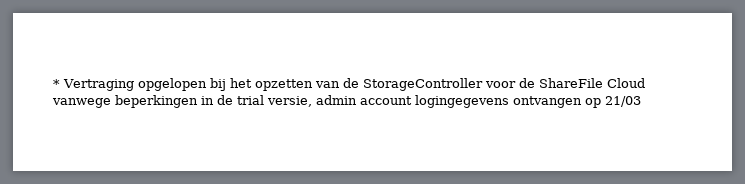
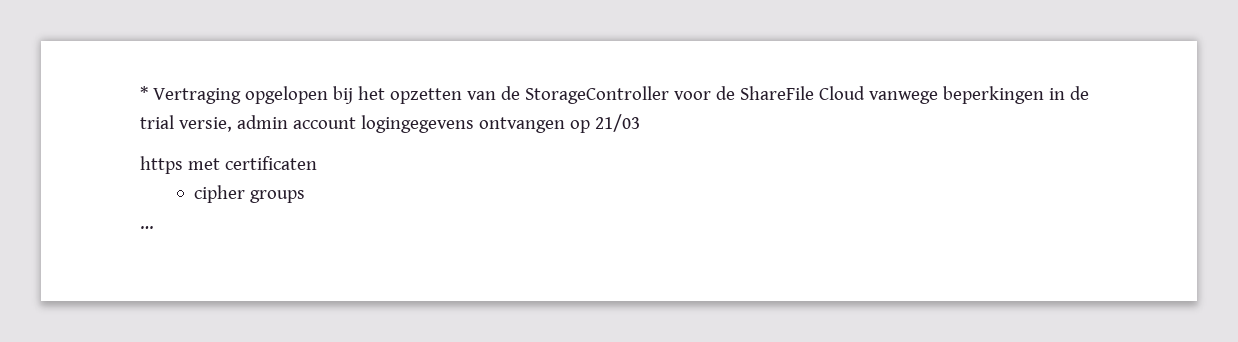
+ https met certificaten
+ cipher groups
+ …

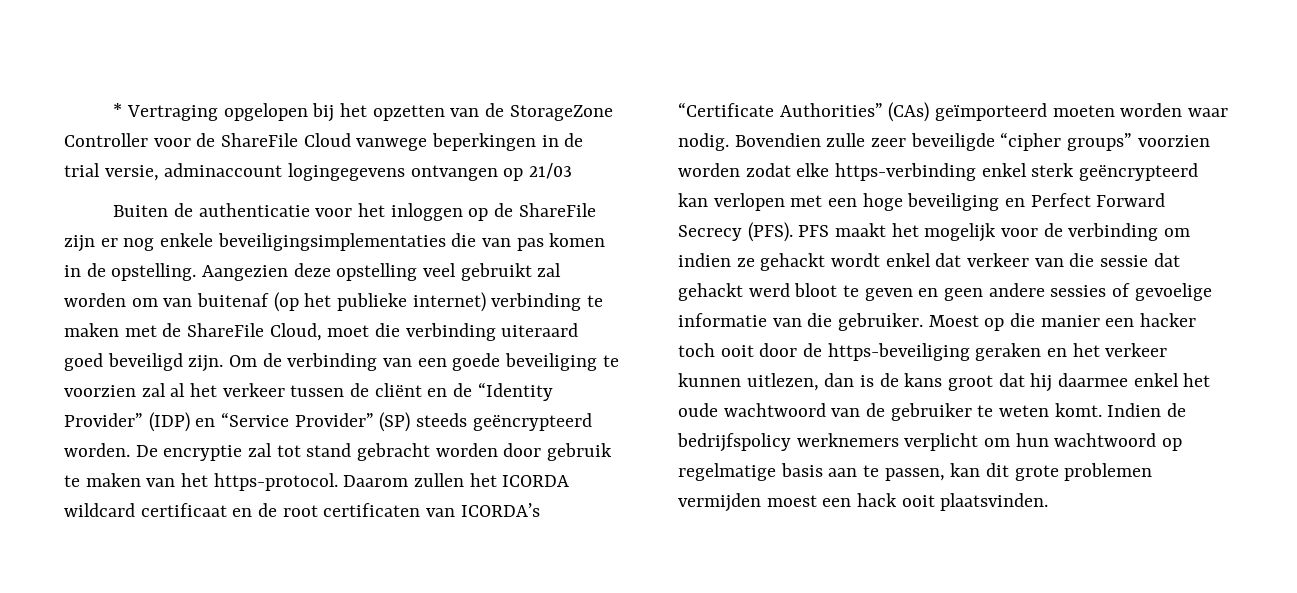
- * Vertraging opgelopen bij het opzetten van de StorageController voor de ShareFile Cloud vanwege beperkingen in de trial versie, admin account logingegevens ontvangen op 21/03
+ * Vertraging opgelopen bij het opzetten van de StorageZone Controller voor de ShareFile Cloud vanwege beperkingen in de trial versie, adminaccount logingegevens ontvangen op 21/03
- https met certificaten
- cipher groups
- …
+ Buiten de authenticatie voor het inloggen op de ShareFile zijn er nog enkele beveiligingsimplementaties die van pas komen in de opstelling. Aangezien deze opstelling veel gebruikt zal worden om van buitenaf (op het publieke internet) verbinding te maken met de ShareFile Cloud, moet die verbinding uiteraard goed beveiligd zijn. Om de verbinding van een goede beveiliging te voorzien zal al het verkeer tussen de cliënt en de “Identity Provider” (IDP) en “Service Provider” (SP) steeds geëncrypteerd worden. De encryptie zal tot stand gebracht worden door gebruik te maken van het https-protocol. Daarom zullen het ICORDA wildcard certificaat en de root certificaten van ICORDA’s “Certificate Authorities” (CAs) geïmporteerd moeten worden waar nodig. Bovendien zulle zeer beveiligde “cipher groups” voorzien worden zodat elke https-verbinding enkel sterk geëncrypteerd kan verlopen met een hoge beveiliging en Perfect Forward Secrecy (PFS). PFS maakt het mogelijk voor de verbinding om indien ze gehackt wordt enkel dat verkeer van die sessie dat gehackt werd bloot te geven en geen andere sessies of gevoelige informatie van die gebruiker. Moest op die manier een hacker toch ooit door de https-beveiliging geraken en het verkeer kunnen uitlezen, dan is de kans groot dat hij daarmee enkel het oude wachtwoord van de gebruiker te weten komt. Indien de bedrijfspolicy werknemers verplicht om hun wachtwoord op regelmatige basis aan te passen, kan dit grote problemen vermijden moest een hack ooit plaatsvinden.

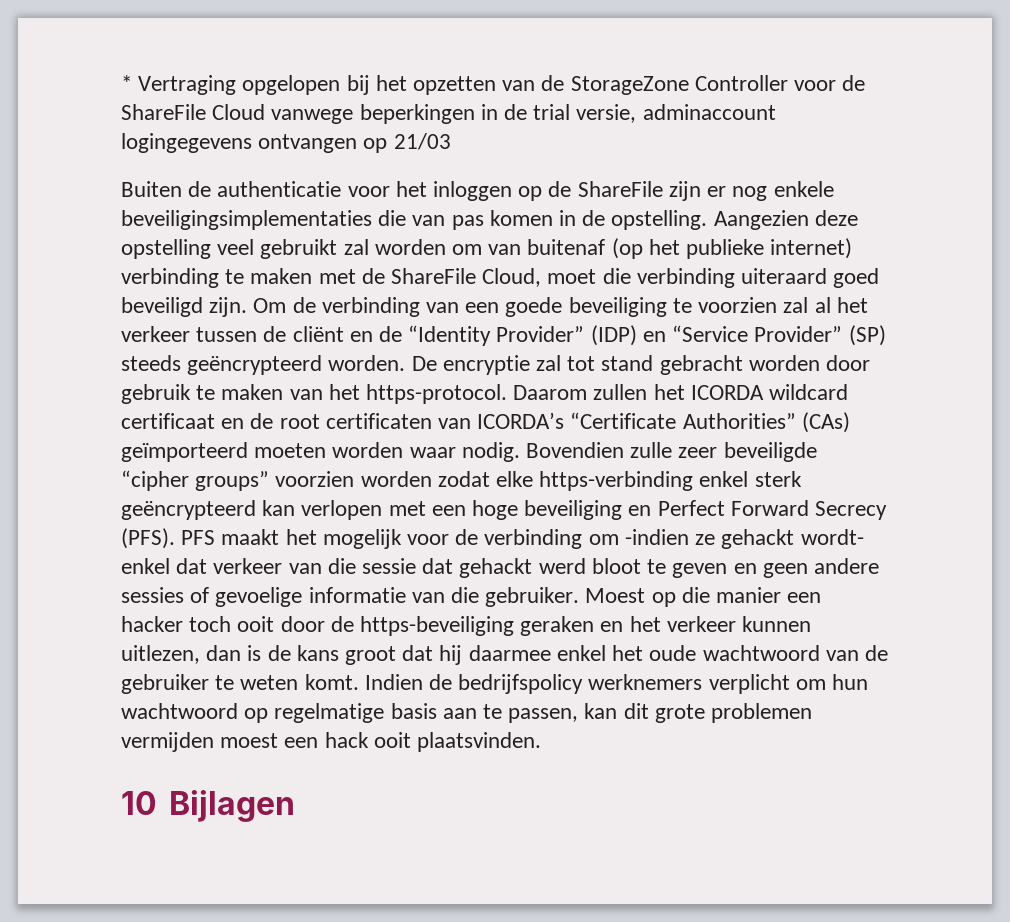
- PFS maakt het mogelijk voor de verbinding om indien ze gehackt wordt enkel dat verkeer van die sessie dat gehackt werd bloot te geven en geen andere sessies of gevoelige informatie van die gebruiker.
+ PFS maakt het mogelijk voor de verbinding om -indien ze gehackt wordt- enkel dat verkeer van die sessie dat gehackt werd bloot te geven en geen andere sessies of gevoelige informatie van die gebruiker.
+ 10 Bijlagen

